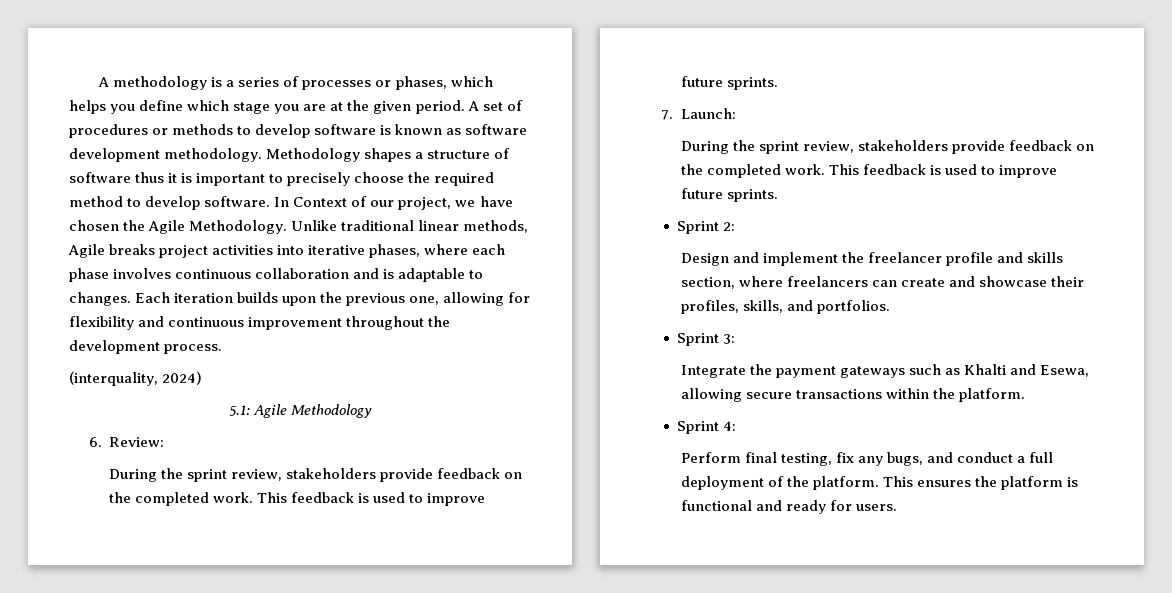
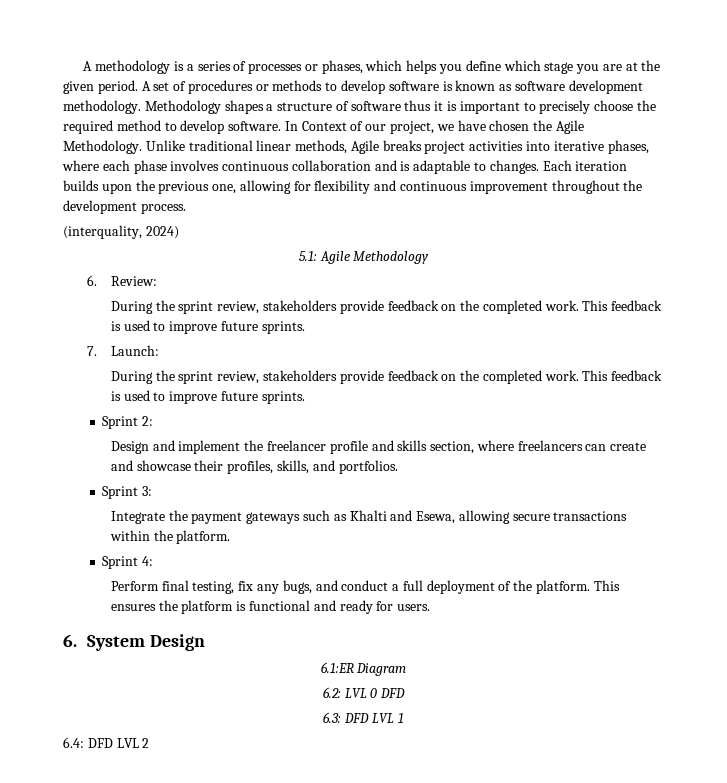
+ 6. System Design
+ 6.1:ER Diagram
+ 6.2: LVL 0 DFD
+ 6.3: DFD LVL 1
+ 6.4: DFD LVL 2

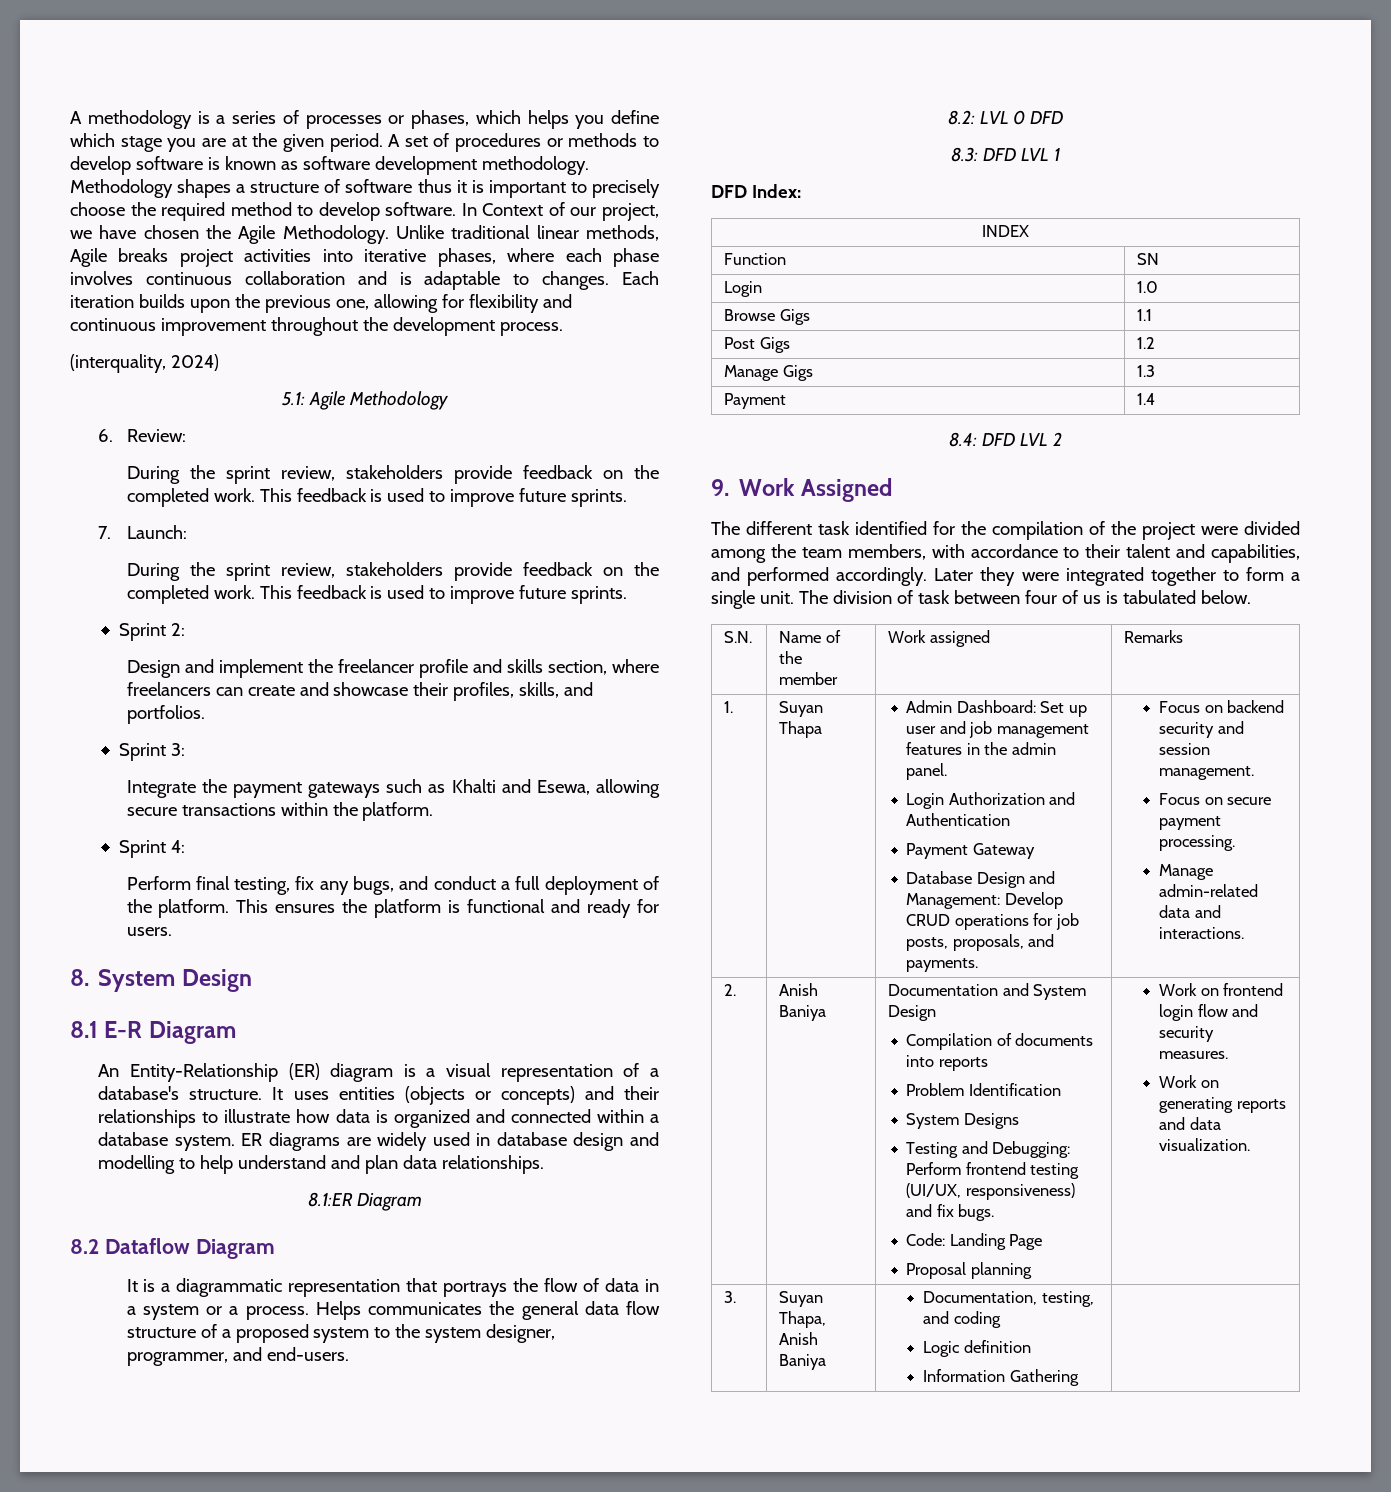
- 6. System Design
- 6.1:ER Diagram
- 6.2: LVL 0 DFD
+ 8. System Design
+ 8.1 E-R Diagram
+ An Entity-Relationship (ER) diagram is a visual representation of a database's structure. It uses entities (objects or concepts) and their relationships to illustrate how data is organized and connected within a database system. ER diagrams are widely used in database design and modelling to help understand and plan data relationships.
+ 8.1:ER Diagram
+ 8.2 Dataflow Diagram
+ It is a diagrammatic representation that portrays the flow of data in a system or a process. Helps communicates the general data flow structure of a proposed system to the system designer, programmer, and end-users.
+ 8.2: LVL 0 DFD
- 6.3: DFD LVL 1
+ 8.3: DFD LVL 1
- 6.4: DFD LVL 2
+ DFD Index:
+ INDEX
+ Function | SN
+ Login | 1.0
+ Browse Gigs | 1.1
+ Post Gigs | 1.2
+ Manage Gigs | 1.3
+ Payment | 1.4
+ 8.4: DFD LVL 2
+ 9. Work Assigned
+ The different task identified for the compilation of the project were divided among the team members, with accordance to their talent and capabilities, and performed accordingly. Later they were integrated together to form a single unit. The division of task between four of us is tabulated below.
+ S.N. | Name of the member | Work assigned | Remarks
+ 1. | Suyan Thapa | Admin Dashboard: Set up user and job management features in the admin panel.
+ Login Authorization and Authentication
+ Payment Gateway
+ Database Design and Management: Develop CRUD operations for job posts, proposals, and payments. | Focus on backend security and session management.
+ Focus on secure payment processing.
+ Manage admin-related data and interactions.
+ 2. | Anish Baniya | Documentation and System Design
+ Compilation of documents into reports
+ Problem Identification
+ System Designs
+ Testing and Debugging: Perform frontend testing (UI/UX, responsiveness) and fix bugs.
+ Code: Landing Page
+ Proposal planning | Work on frontend login flow and security measures.
+ Work on generating reports and data visualization.
+ 3. | Suyan Thapa, Anish Baniya | Documentation, testing, and coding
+ Logic definition
+ Information Gathering |

